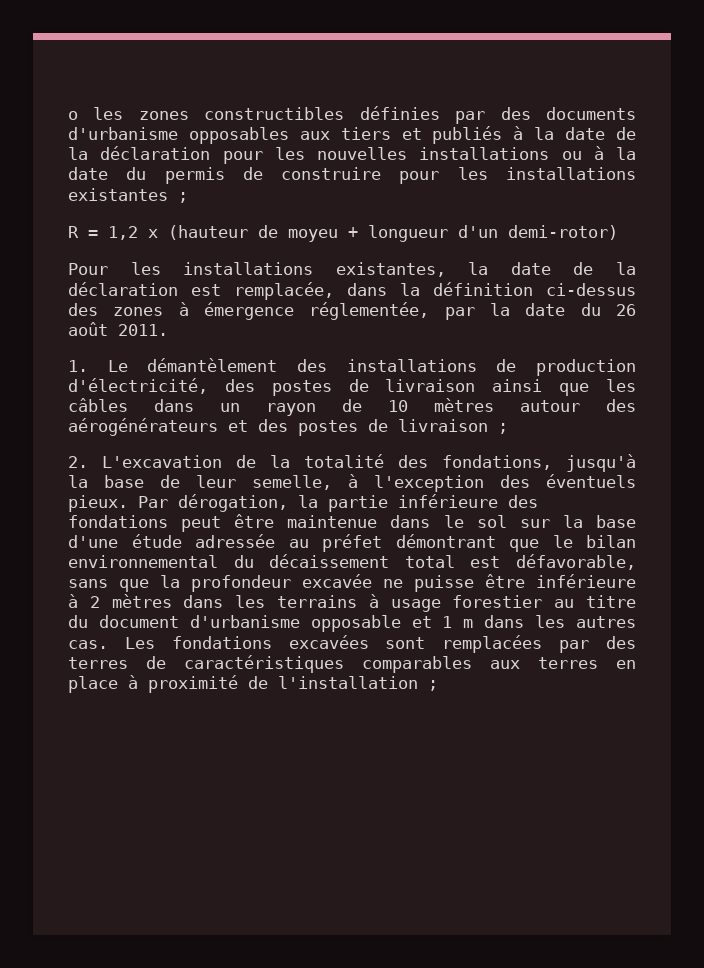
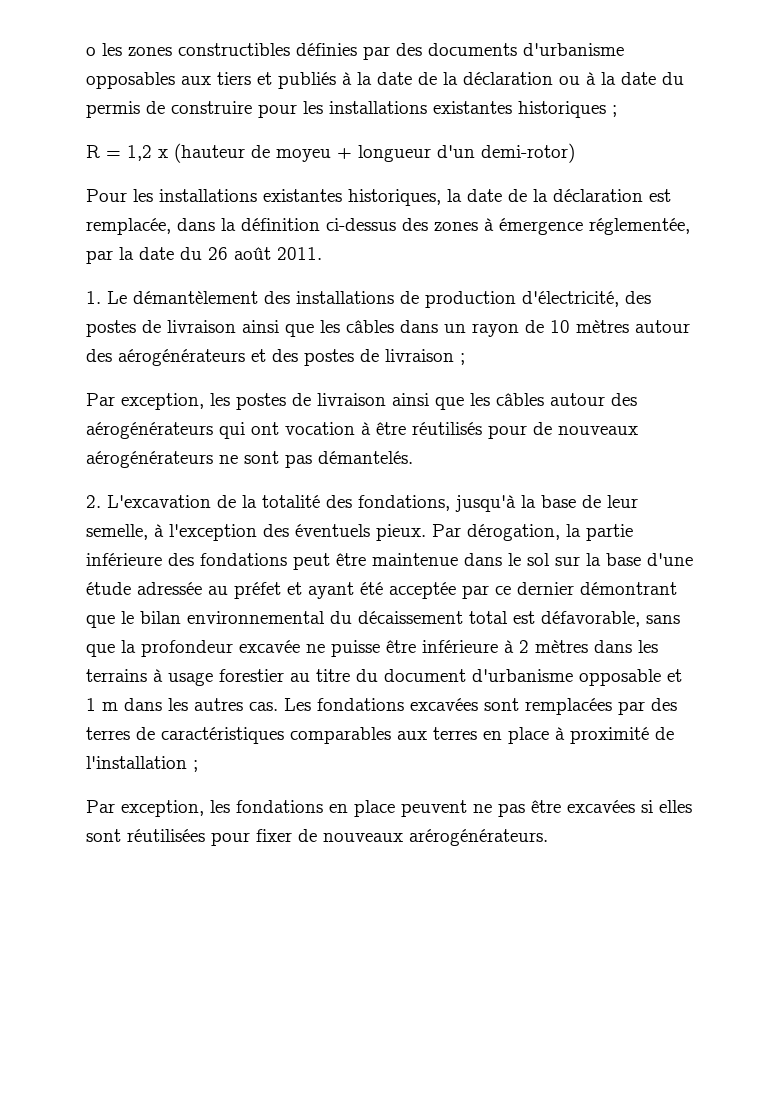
- o les zones constructibles définies par des documents d'urbanisme opposables aux tiers et publiés à la date de la déclaration pour les nouvelles installations ou à la date du permis de construire pour les installations existantes ;
+ o les zones constructibles définies par des documents d'urbanisme opposables aux tiers et publiés à la date de la déclaration ou à la date du permis de construire pour les installations existantes historiques ;
- Pour les installations existantes, la date de la déclaration est remplacée, dans la définition ci-dessus des zones à émergence réglementée, par la date du 26 août 2011.
+ Pour les installations existantes historiques, la date de la déclaration est remplacée, dans la définition ci-dessus des zones à émergence réglementée, par la date du 26 août 2011.
+ Par exception, les postes de livraison ainsi que les câbles autour des aérogénérateurs qui ont vocation à être réutilisés pour de nouveaux aérogénérateurs ne sont pas démantelés.
- Par dérogation, la partie inférieure des fondations peut être maintenue dans le sol sur la base d'une étude adressée au préfet démontrant que le bilan environnemental du décaissement total est défavorable, sans que la profondeur excavée ne puisse être inférieure à 2 mètres dans les terrains à usage forestier au titre du document d'urbanisme opposable et 1 m dans les autres cas.
+ Par dérogation, la partie inférieure des fondations peut être maintenue dans le sol sur la base d'une étude adressée au préfet et ayant été acceptée par ce dernier démontrant que le bilan environnemental du décaissement total est défavorable, sans que la profondeur excavée ne puisse être inférieure à 2 mètres dans les terrains à usage forestier au titre du document d'urbanisme opposable et 1 m dans les autres cas.
+ Par exception, les fondations en place peuvent ne pas être excavées si elles sont réutilisées pour fixer de nouveaux arérogénérateurs.

